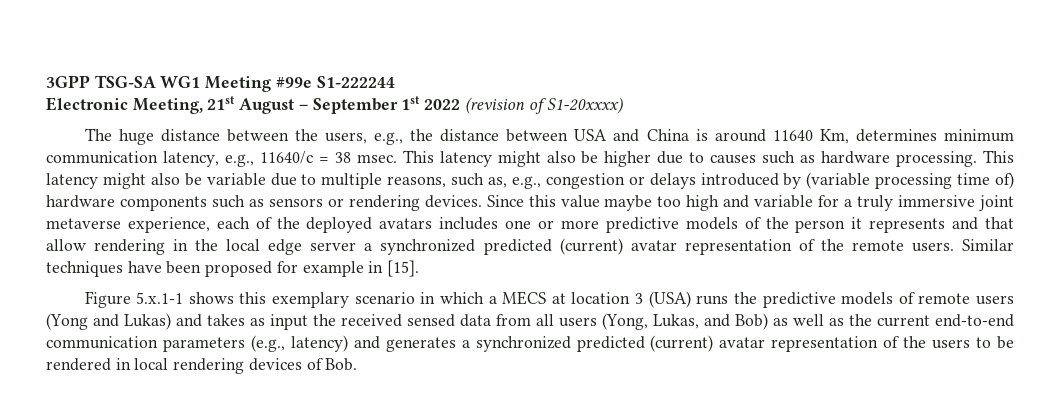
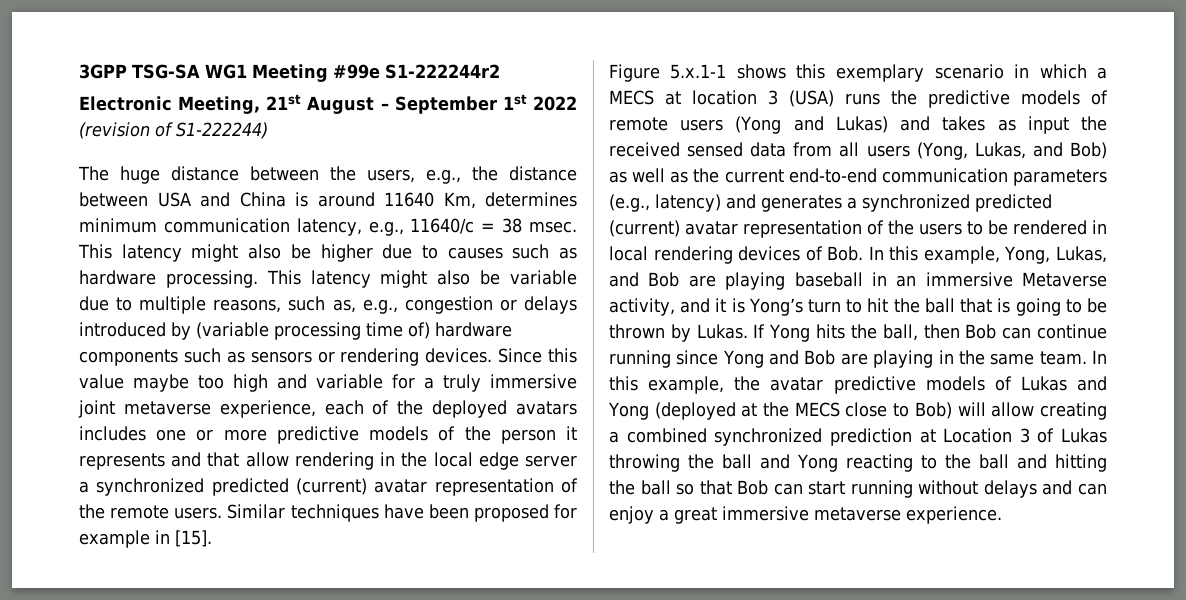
- 3GPP TSG-SA WG1 Meeting #99e S1-222244
+ 3GPP TSG-SA WG1 Meeting #99e S1-222244r2
- Electronic Meeting, 21st August – September 1st 2022 (revision of S1-20xxxx)
+ Electronic Meeting, 21st August – September 1st 2022 (revision of S1-222244)
- Figure 5.x.1-1 shows this exemplary scenario in which a MECS at location 3 (USA) runs the predictive models of remote users (Yong and Lukas) and takes as input the received sensed data from all users (Yong, Lukas, and Bob) as well as the current end-to-end communication parameters (e.g., latency) and generates a synchronized predicted (current) avatar representation of the users to be rendered in local rendering devices of Bob.
+ Figure 5.x.1-1 shows this exemplary scenario in which a MECS at location 3 (USA) runs the predictive models of remote users (Yong and Lukas) and takes as input the received sensed data from all users (Yong, Lukas, and Bob) as well as the current end-to-end communication parameters (e.g., latency) and generates a synchronized predicted (current) avatar representation of the users to be rendered in local rendering devices of Bob. In this example, Yong, Lukas, and Bob are playing baseball in an immersive Metaverse activity, and it is Yong’s turn to hit the ball that is going to be thrown by Lukas. If Yong hits the ball, then Bob can continue running since Yong and Bob are playing in the same team. In this example, the avatar predictive models of Lukas and Yong (deployed at the MECS close to Bob) will allow creating a combined synchronized prediction at Location 3 of Lukas throwing the ball and Yong reacting to the ball and hitting the ball so that Bob can start running without delays and can enjoy a great immersive metaverse experience.

